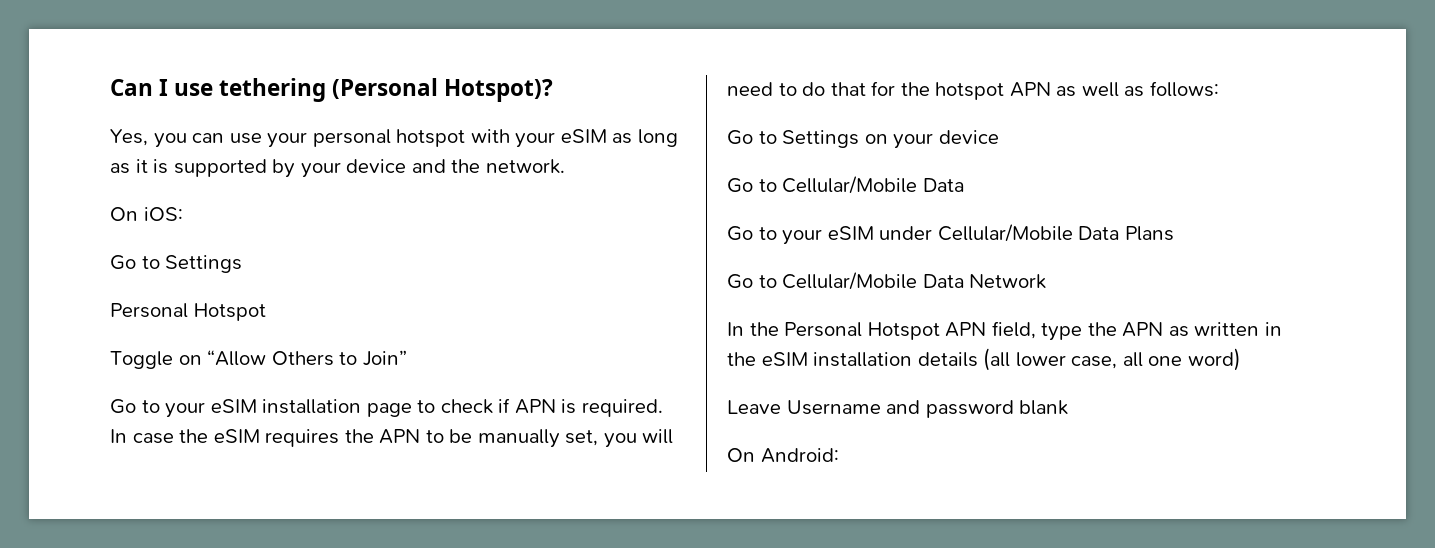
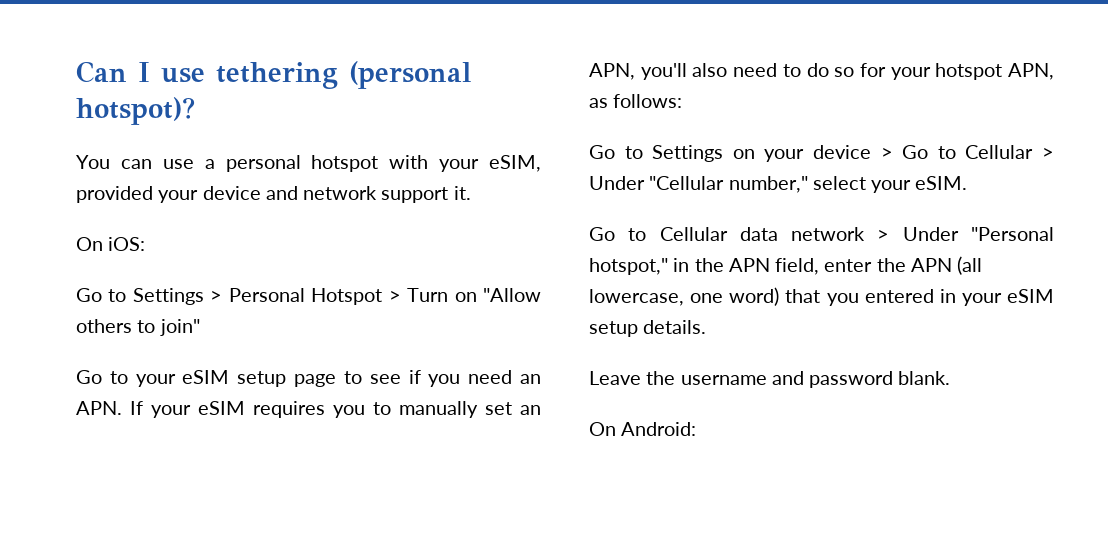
- Can I use tethering (Personal Hotspot)?
- Yes, you can use your personal hotspot with your eSIM as long as it is supported by your device and the network.
+ Can I use tethering (personal hotspot)?
+ You can use a personal hotspot with your eSIM, provided your device and network support it.
  On iOS:
- Go to Settings
- Personal Hotspot
- Toggle on “Allow Others to Join”
- Go to your eSIM installation page to check if APN is required. In case the eSIM requires the APN to be manually set, you will need to do that for the hotspot APN as well as follows:
+ Go to Settings > Personal Hotspot > Turn on "Allow others to join"
+ Go to your eSIM setup page to see if you need an APN. If your eSIM requires you to manually set an APN, you'll also need to do so for your hotspot APN, as follows:
- Go to Settings on your device
- Go to Cellular/Mobile Data
- Go to your eSIM under Cellular/Mobile Data Plans
- Go to Cellular/Mobile Data Network
- In the Personal Hotspot APN field, type the APN as written in the eSIM installation details (all lower case, all one word)
+ Go to Settings on your device > Go to Cellular > Under "Cellular number," select your eSIM.
+ Go to Cellular data network > Under "Personal hotspot," in the APN field, enter the APN (all lowercase, one word) that you entered in your eSIM setup details.
- Leave Username and password blank
+ Leave the username and password blank.

